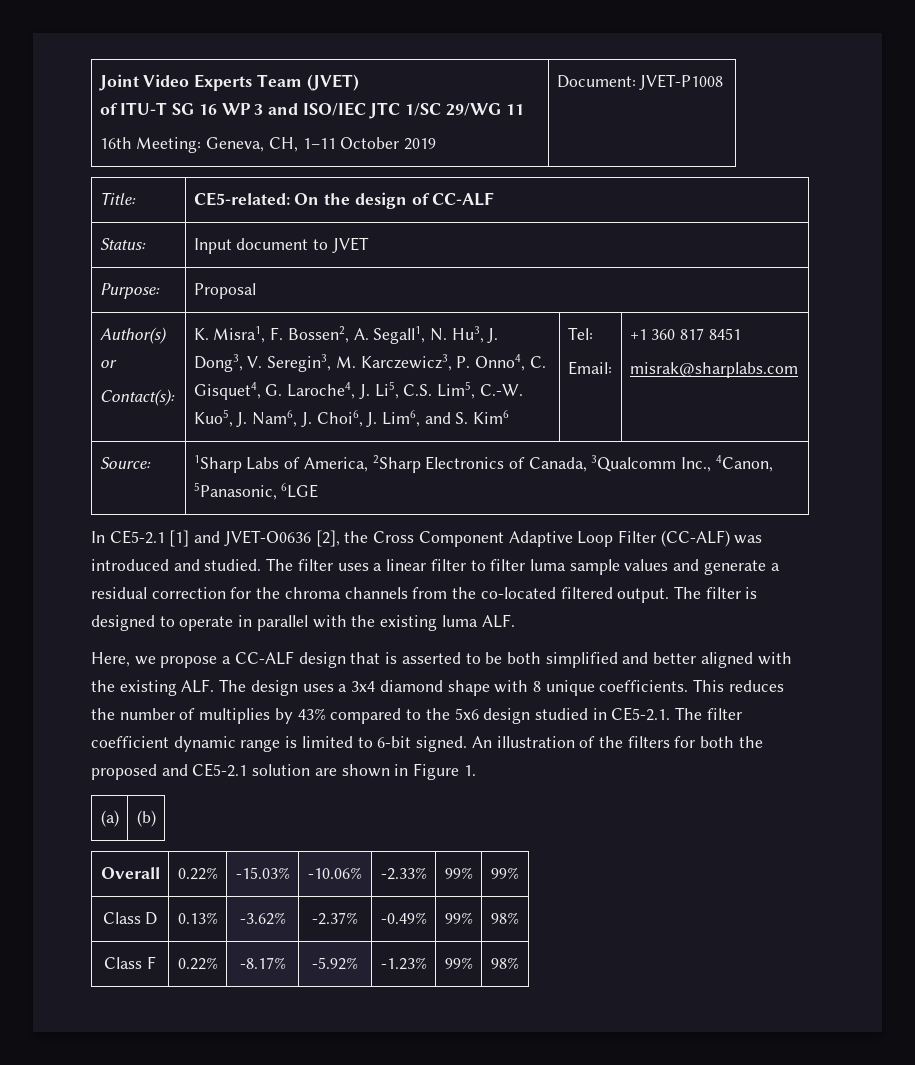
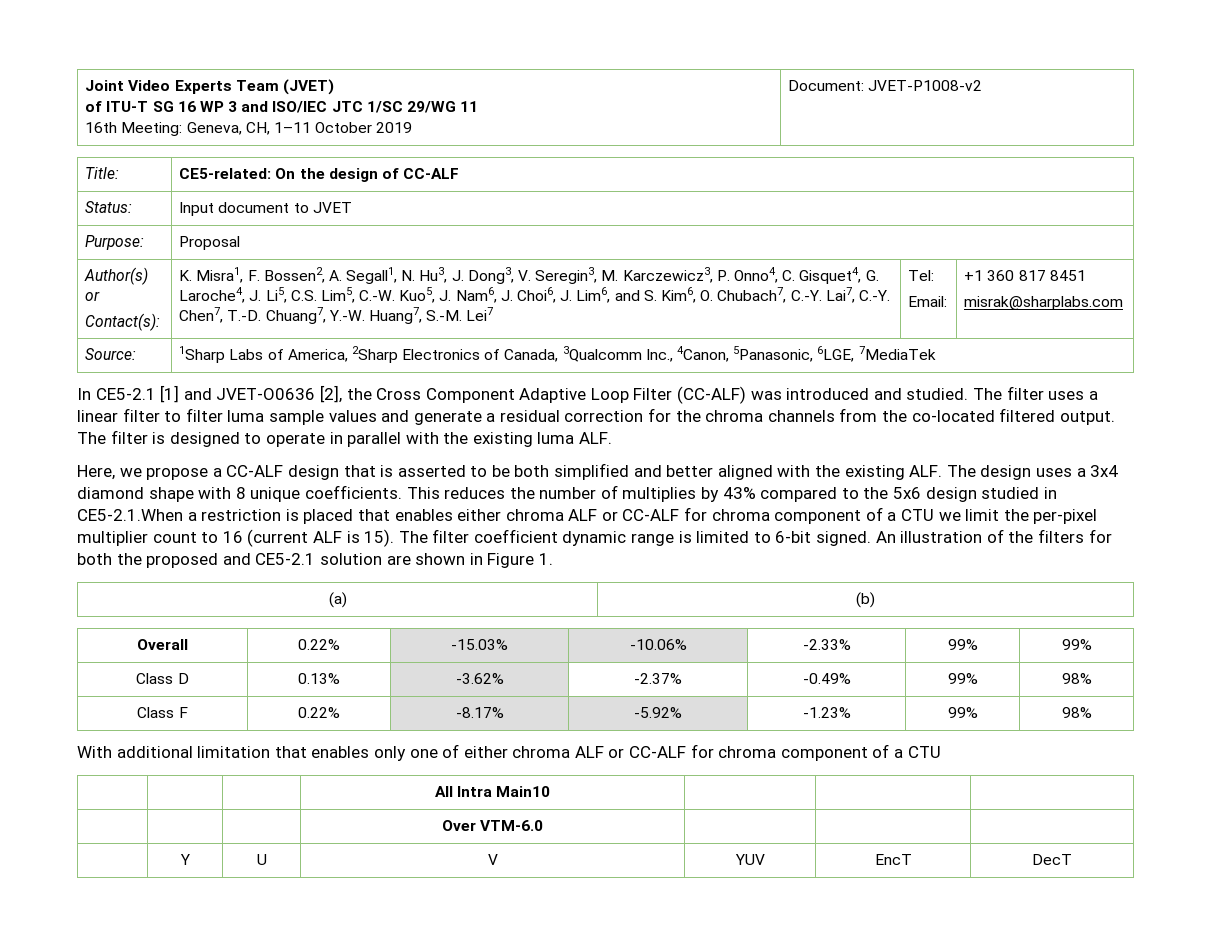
  Joint Video Experts Team (JVET)
  of ITU-T SG 16 WP 3 and ISO/IEC JTC 1/SC 29/WG 11
- 16th Meeting: Geneva, CH, 1–11 October 2019 | Document: JVET-P1008
+ 16th Meeting: Geneva, CH, 1–11 October 2019 | Document: JVET-P1008-v2
- K. Misra1, F. Bossen2, A. Segall1, N. Hu3, J. Dong3, V. Seregin3, M. Karczewicz3, P. Onno4, C. Gisquet4, G. Laroche4, J. Li5, C.S. Lim5, C.-W. Kuo5, J. Nam6, J. Choi6, J. Lim6, and S. Kim6
+ K. Misra1, F. Bossen2, A. Segall1, N. Hu3, J. Dong3, V. Seregin3, M. Karczewicz3, P. Onno4, C. Gisquet4, G. Laroche4, J. Li5, C.S. Lim5, C.-W. Kuo5, J. Nam6, J. Choi6, J. Lim6, and S. Kim6, O. Chubach7, C.-Y. Lai7, C.-Y. Chen7, T.-D. Chuang7, Y.-W. Huang7, S.-M. Lei7
- Source: | 1Sharp Labs of America, 2Sharp Electronics of Canada, 3Qualcomm Inc., 4Canon, 5Panasonic, 6LGE
+ Source: | 1Sharp Labs of America, 2Sharp Electronics of Canada, 3Qualcomm Inc., 4Canon, 5Panasonic, 6LGE, 7MediaTek
- This reduces the number of multiplies by 43% compared to the 5x6 design studied in CE5-2.1. The filter coefficient dynamic range is limited to 6-bit signed.
+ This reduces the number of multiplies by 43% compared to the 5x6 design studied in CE5-2.1.When a restriction is placed that enables either chroma ALF or CC-ALF for chroma component of a CTU we limit the per-pixel multiplier count to 16 (current ALF is 15). The filter coefficient dynamic range is limited to 6-bit signed.
+ With additional limitation that enables only one of either chroma ALF or CC-ALF for chroma component of a CTU
+ | | | All Intra Main10 | | |
+ | | | Over VTM-6.0 | | |
+ | Y | U | V | YUV | EncT | DecT

